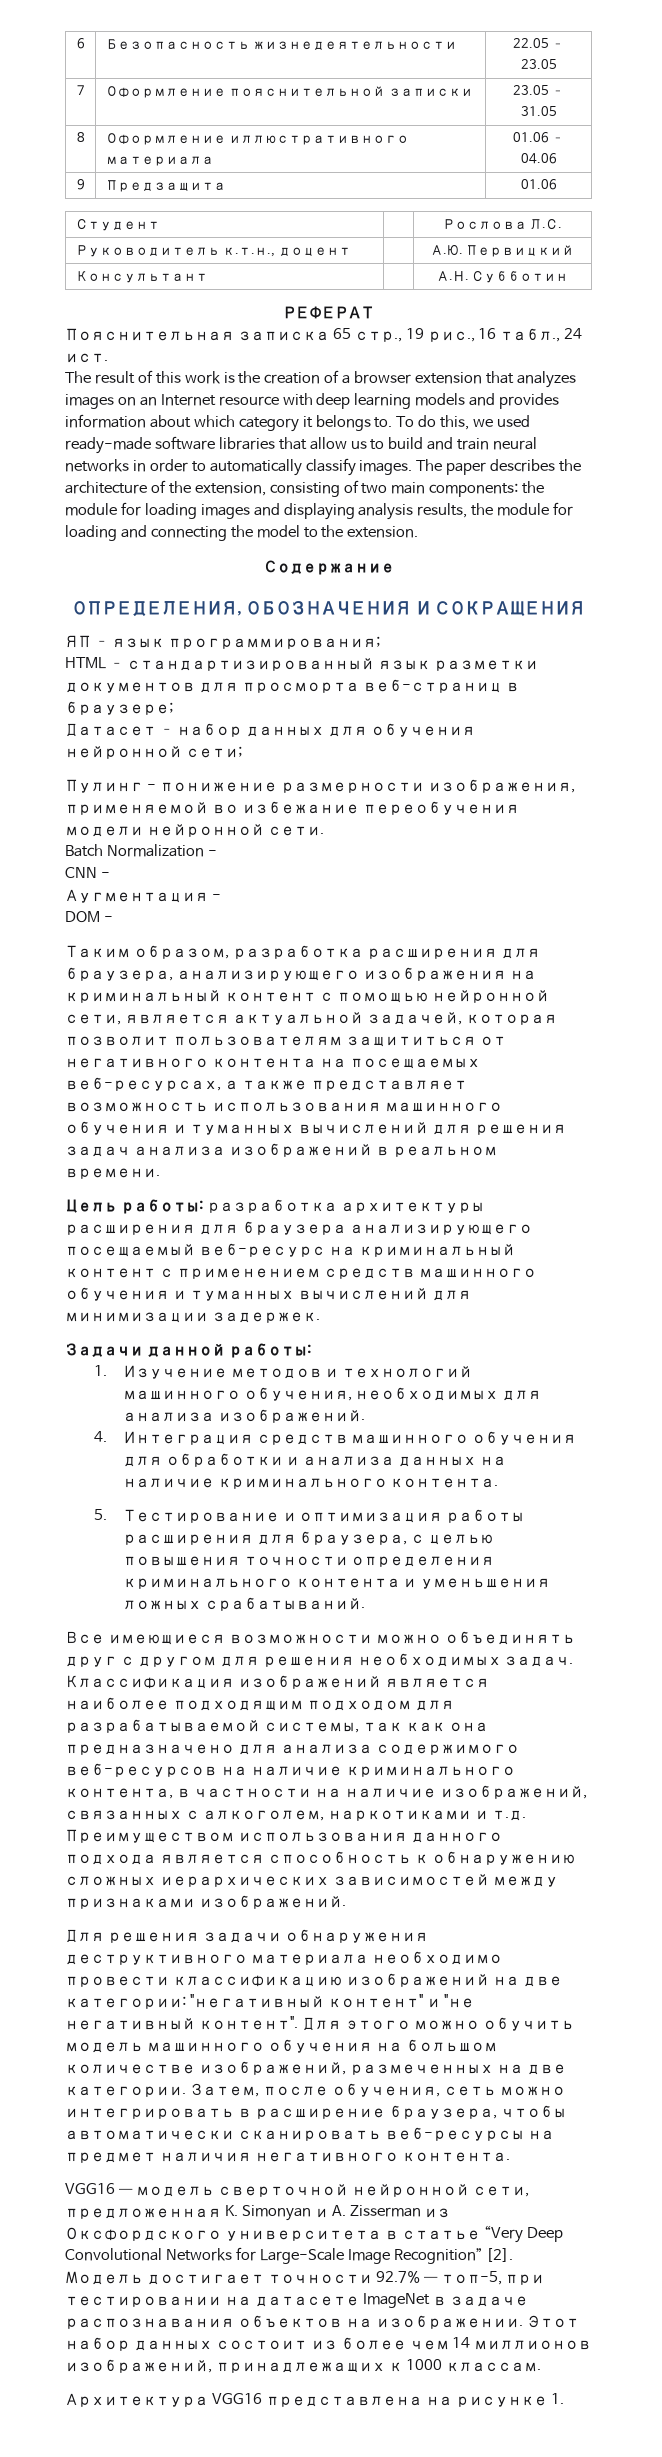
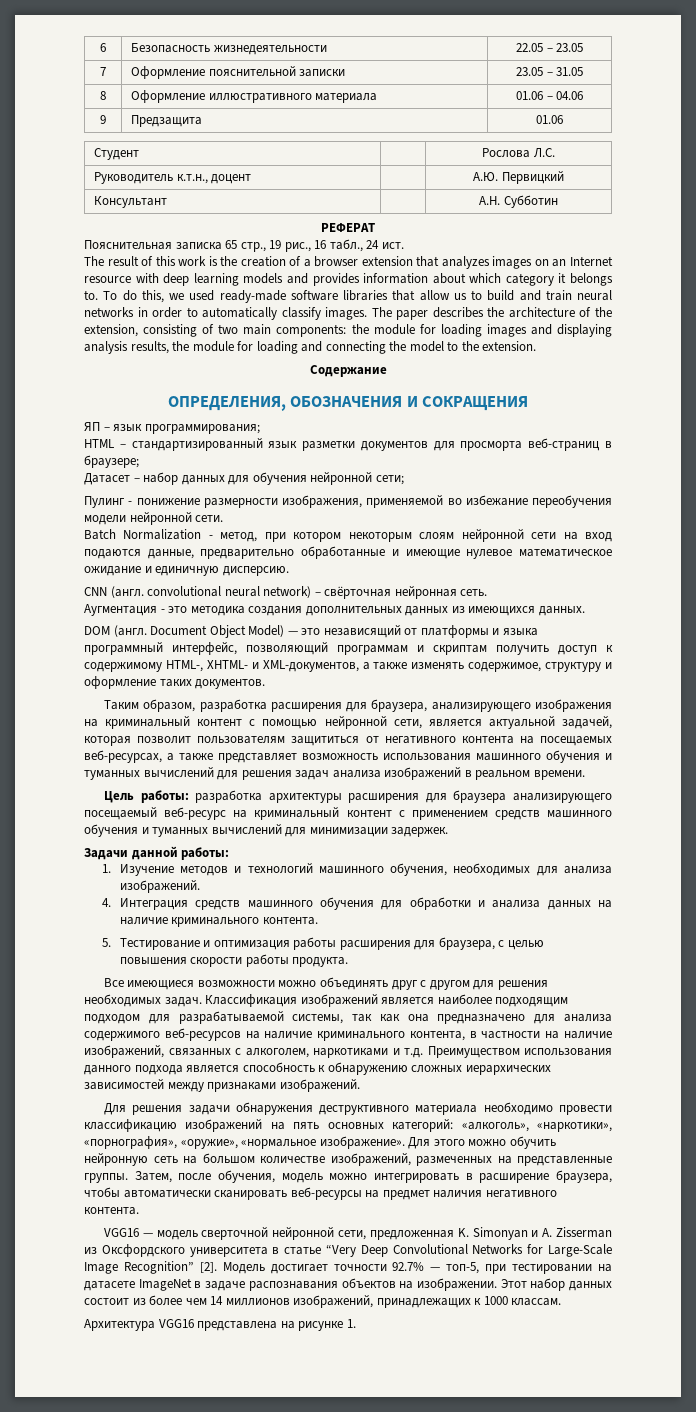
- Batch Normalization -
- CNN -
- Аугментация -
- DOM -
+ Batch Normalization - метод, при котором некоторым слоям нейронной сети на вход подаются данные, предварительно обработанные и имеющие нулевое математическое ожидание и единичную дисперсию.
+ CNN (англ. convolutional neural network) – свёрточная нейронная сеть.
+ Аугментация - это методика создания дополнительных данных из имеющихся данных.
+ DOM (англ. Document Object Model) — это независящий от платформы и языка программный интерфейс, позволяющий программам и скриптам получить доступ к содержимому HTML-, XHTML- и XML-документов, а также изменять содержимое, структуру и оформление таких документов.
- 5. Тестирование и оптимизация работы расширения для браузера, с целью повышения точности определения криминального контента и уменьшения ложных срабатываний.
+ 5. Тестирование и оптимизация работы расширения для браузера, с целью повышения скорости работы продукта.
- Для решения задачи обнаружения деструктивного материала необходимо провести классификацию изображений на две категории: "негативный контент" и "не негативный контент".
+ Для решения задачи обнаружения деструктивного материала необходимо провести классификацию изображений на пять основных категорий: «алкоголь», «наркотики», «порнография», «оружие», «нормальное изображение».
- Для этого можно обучить модель машинного обучения на большом количестве изображений, размеченных на две категории.
+ Для этого можно обучить нейронную сеть на большом количестве изображений, размеченных на представленные группы.
- Затем, после обучения, сеть можно интегрировать в расширение браузера, чтобы автоматически сканировать веб-ресурсы на предмет наличия негативного контента.
+ Затем, после обучения, модель можно интегрировать в расширение браузера, чтобы автоматически сканировать веб-ресурсы на предмет наличия негативного контента.

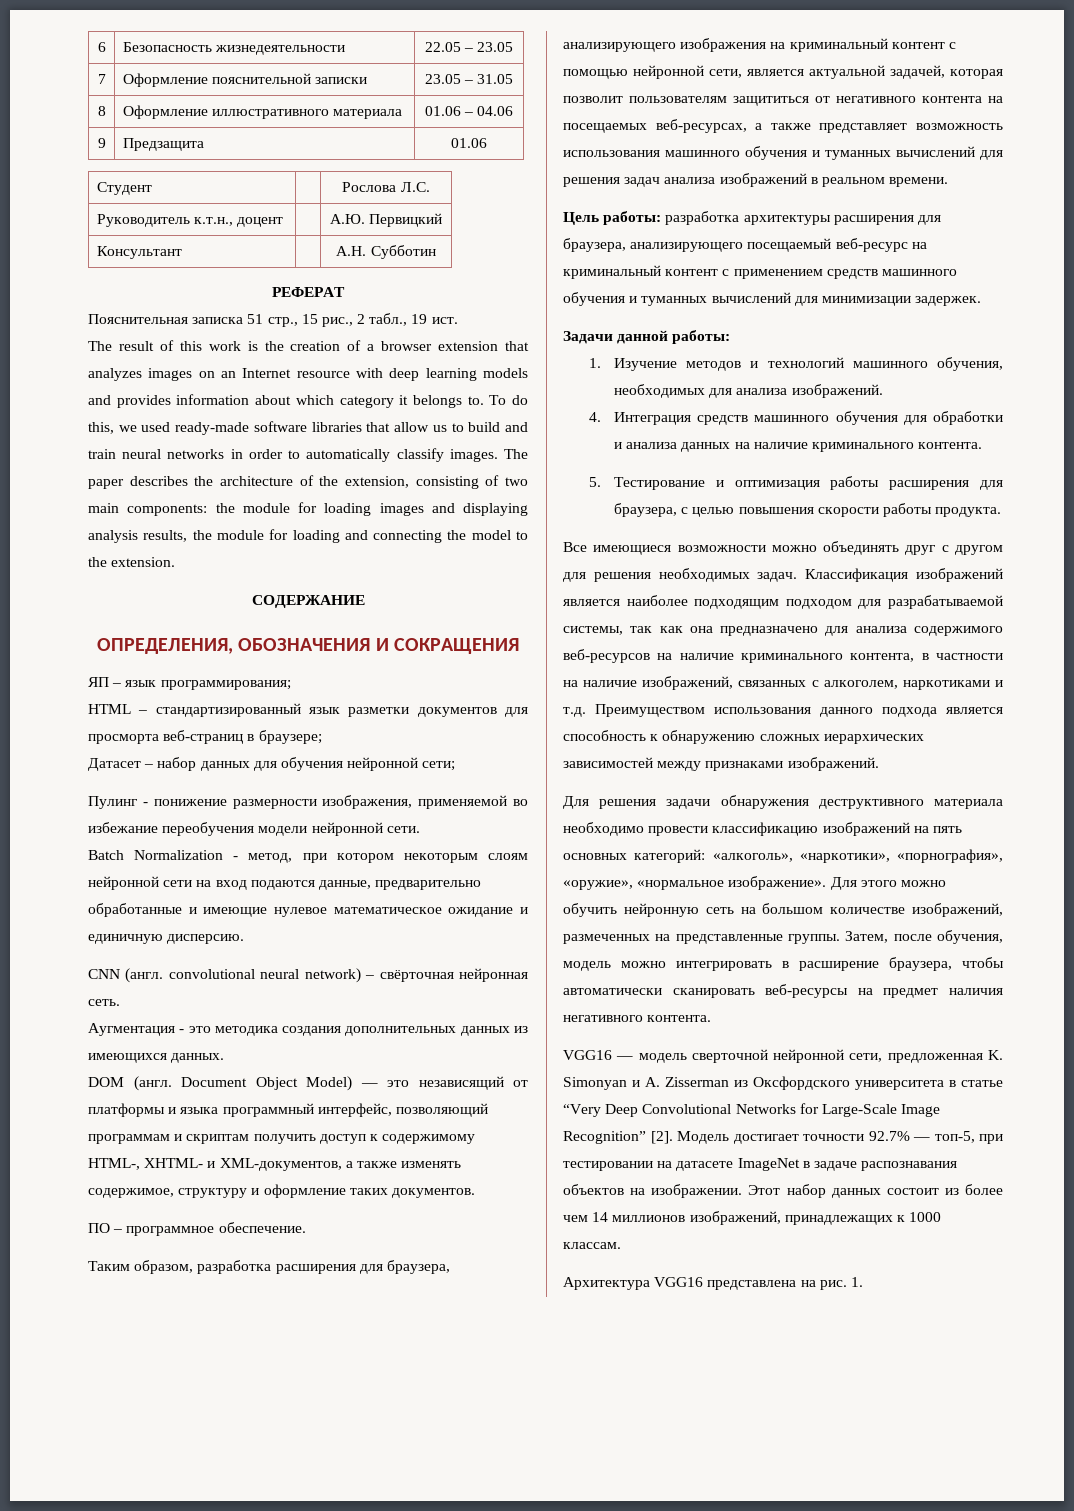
- Пояснительная записка 65 стр., 19 рис., 16 табл., 24 ист.
+ Пояснительная записка 51 стр., 15 рис., 2 табл., 19 ист.
- Содержание
+ СОДЕРЖАНИЕ
+ ПО – программное обеспечение.
- Цель работы: разработка архитектуры расширения для браузера анализирующего посещаемый веб-ресурс на криминальный контент с применением средств машинного обучения и туманных вычислений для минимизации задержек.
+ Цель работы: разработка архитектуры расширения для браузера, анализирующего посещаемый веб-ресурс на криминальный контент с применением средств машинного обучения и туманных вычислений для минимизации задержек.
- Архитектура VGG16 представлена на рисунке 1.
+ Архитектура VGG16 представлена на рис. 1.

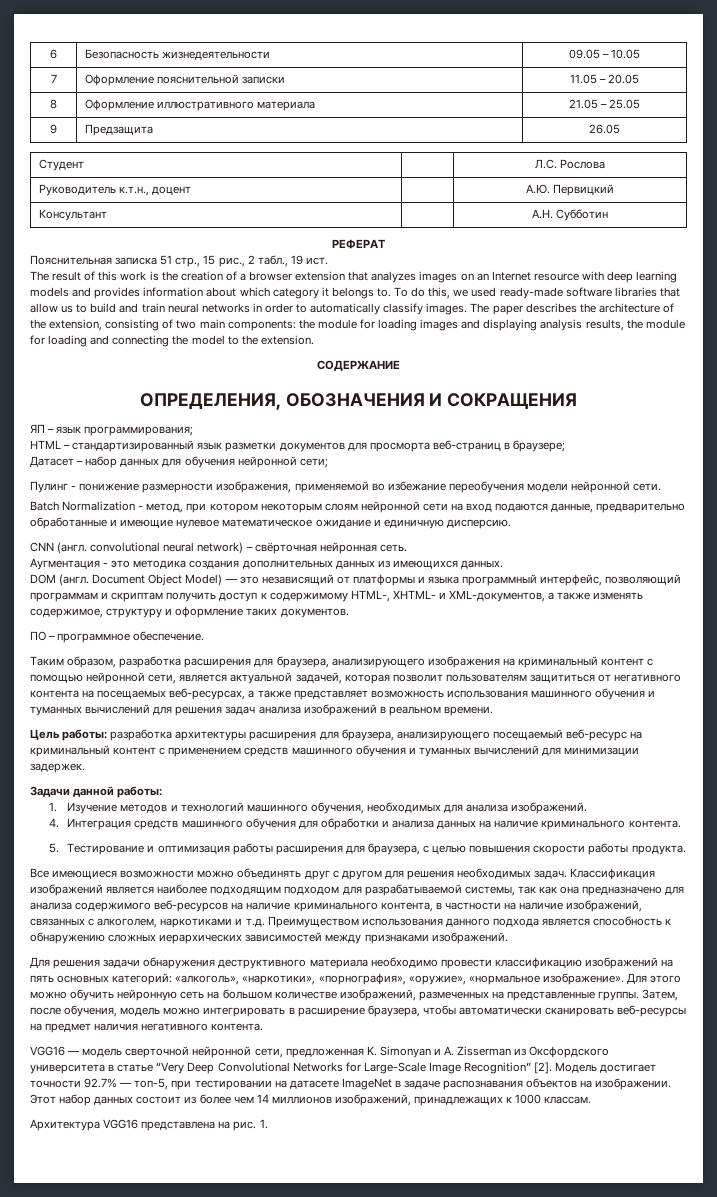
- 6 | Безопасность жизнедеятельности | 22.05 – 23.05
+ 6 | Безопасность жизнедеятельности | 09.05 – 10.05
- 7 | Оформление пояснительной записки | 23.05 – 31.05
+ 7 | Оформление пояснительной записки | 11.05 – 20.05
- 8 | Оформление иллюстративного материала | 01.06 – 04.06
+ 8 | Оформление иллюстративного материала | 21.05 – 25.05
- 9 | Предзащита | 01.06
+ 9 | Предзащита | 26.05
- Студент | | Рослова Л.С.
+ Студент | | Л.С. Рослова

